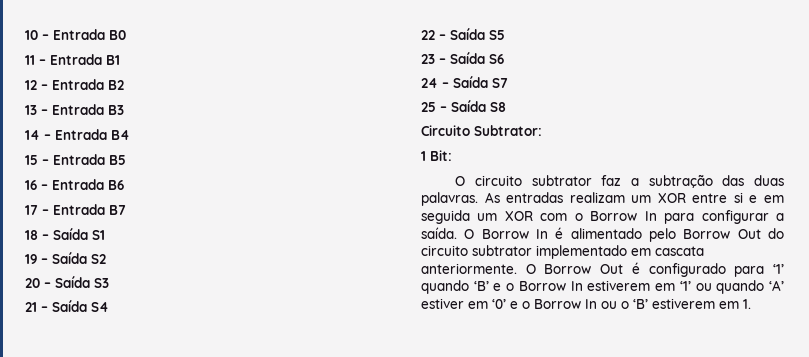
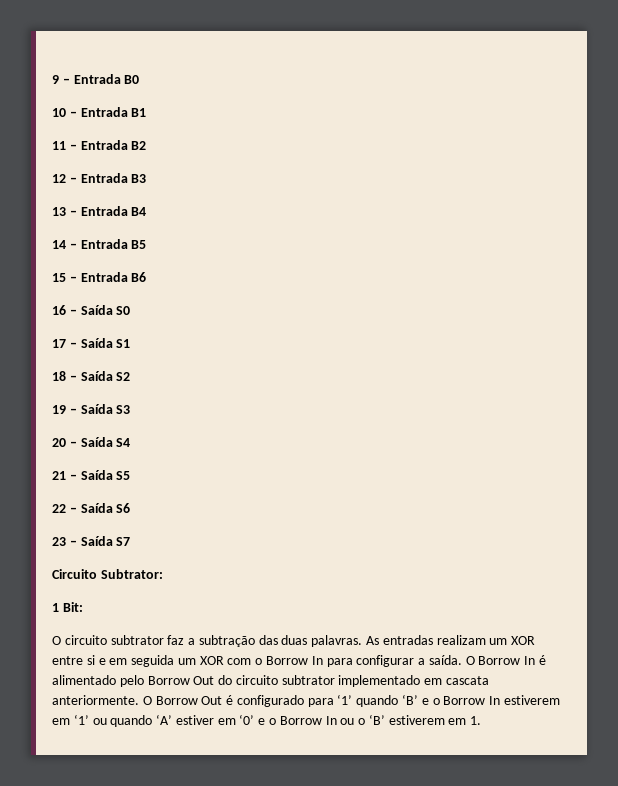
- 10 – Entrada B0
+ 9 – Entrada B0
- 11 – Entrada B1
+ 10 – Entrada B1
- 12 – Entrada B2
+ 11 – Entrada B2
- 13 – Entrada B3
+ 12 – Entrada B3
- 14 – Entrada B4
+ 13 – Entrada B4
- 15 – Entrada B5
+ 14 – Entrada B5
- 16 – Entrada B6
+ 15 – Entrada B6
+ 16 – Saída S0
- 17 – Entrada B7
+ 17 – Saída S1
- 18 – Saída S1
+ 18 – Saída S2
- 19 – Saída S2
+ 19 – Saída S3
- 20 – Saída S3
+ 20 – Saída S4
- 21 – Saída S4
+ 21 – Saída S5
- 22 – Saída S5
+ 22 – Saída S6
- 23 – Saída S6
- 24 – Saída S7
- 25 – Saída S8
+ 23 – Saída S7

